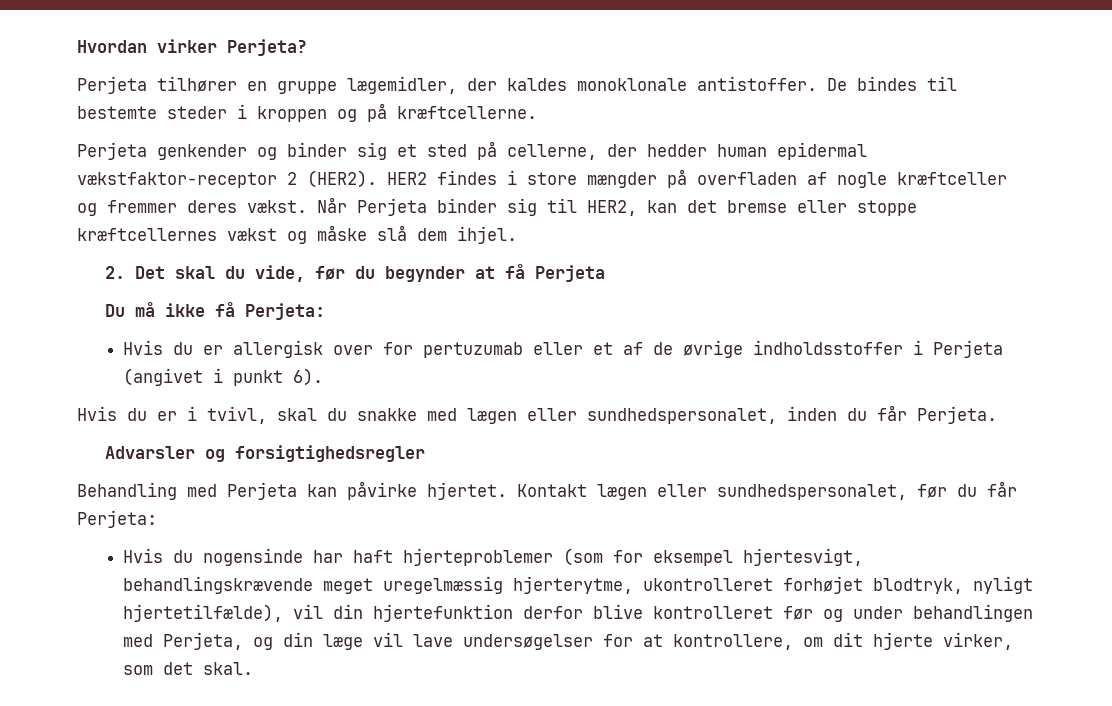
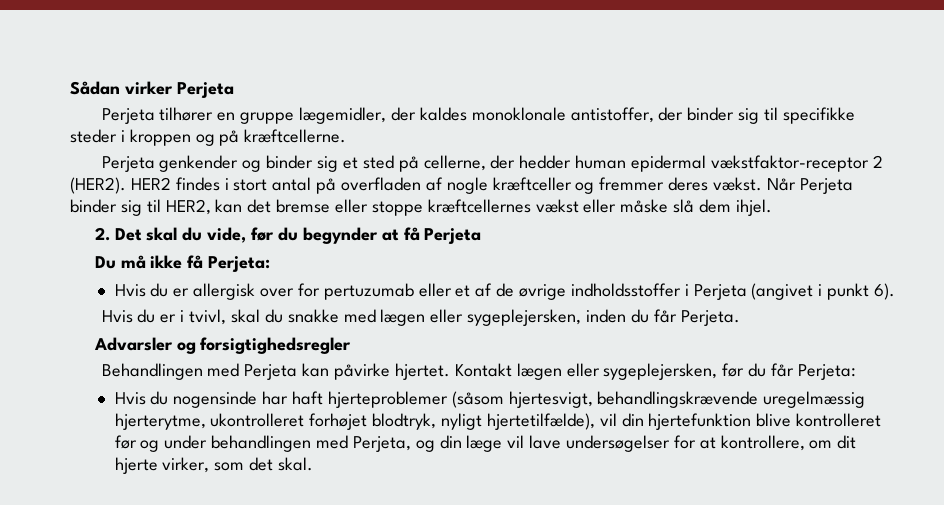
- Hvordan virker Perjeta?
+ Sådan virker Perjeta
- Perjeta tilhører en gruppe lægemidler, der kaldes monoklonale antistoffer. De bindes til bestemte steder i kroppen og på kræftcellerne.
+ Perjeta tilhører en gruppe lægemidler, der kaldes monoklonale antistoffer, der binder sig til specifikke steder i kroppen og på kræftcellerne.
- HER2 findes i store mængder på overfladen af nogle kræftceller og fremmer deres vækst.
+ HER2 findes i stort antal på overfladen af nogle kræftceller og fremmer deres vækst.
- Når Perjeta binder sig til HER2, kan det bremse eller stoppe kræftcellernes vækst og måske slå dem ihjel.
+ Når Perjeta binder sig til HER2, kan det bremse eller stoppe kræftcellernes vækst eller måske slå dem ihjel.
- Hvis du er i tvivl, skal du snakke med lægen eller sundhedspersonalet, inden du får Perjeta.
+ Hvis du er i tvivl, skal du snakke med lægen eller sygeplejersken, inden du får Perjeta.
- Behandling med Perjeta kan påvirke hjertet.
+ Behandlingen med Perjeta kan påvirke hjertet.
- Kontakt lægen eller sundhedspersonalet, før du får Perjeta:
+ Kontakt lægen eller sygeplejersken, før du får Perjeta:
- Hvis du nogensinde har haft hjerteproblemer (som for eksempel hjertesvigt, behandlingskrævende meget uregelmæssig hjerterytme, ukontrolleret forhøjet blodtryk, nyligt hjertetilfælde), vil din hjertefunktion derfor blive kontrolleret før og under behandlingen med Perjeta, og din læge vil lave undersøgelser for at kontrollere, om dit hjerte virker, som det skal.
+ Hvis du nogensinde har haft hjerteproblemer (såsom hjertesvigt, behandlingskrævende uregelmæssig hjerterytme, ukontrolleret forhøjet blodtryk, nyligt hjertetilfælde), vil din hjertefunktion blive kontrolleret før og under behandlingen med Perjeta, og din læge vil lave undersøgelser for at kontrollere, om dit hjerte virker, som det skal.

